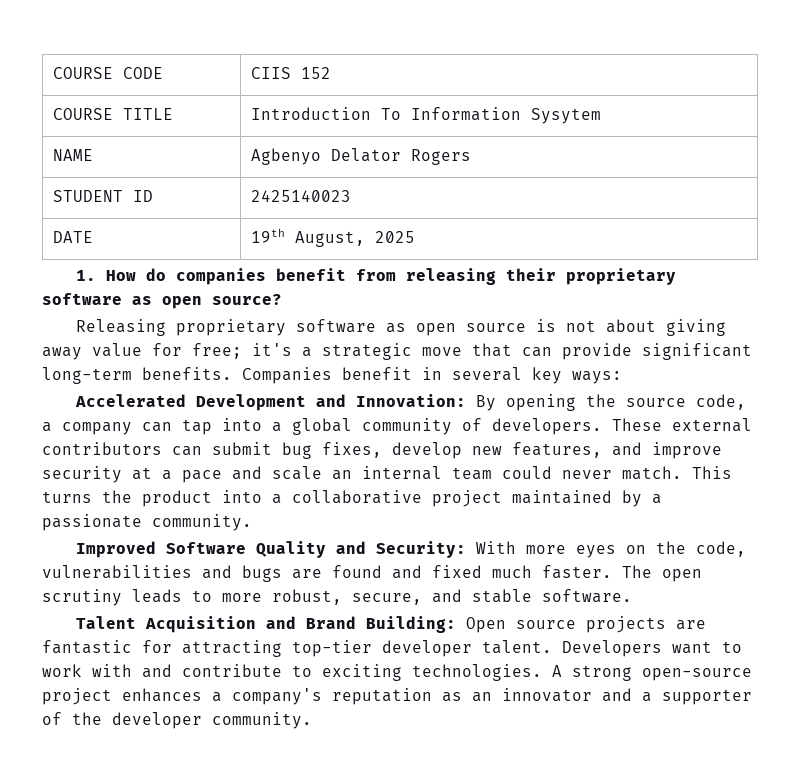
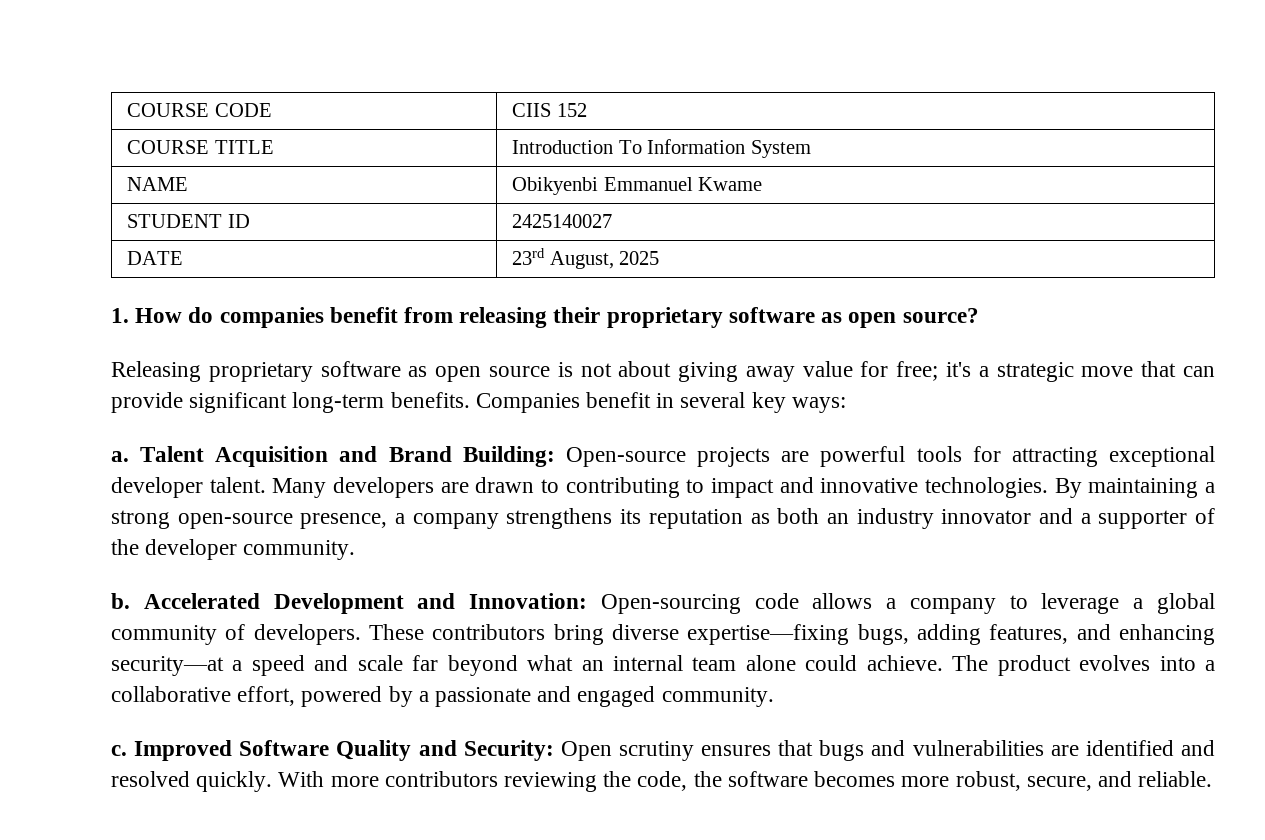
- COURSE TITLE | Introduction To Information Sysytem
+ COURSE TITLE | Introduction To Information System
- NAME | Agbenyo Delator Rogers
+ NAME | Obikyenbi Emmanuel Kwame
- STUDENT ID | 2425140023
+ STUDENT ID | 2425140027
- DATE | 19th August, 2025
+ DATE | 23rd August, 2025
- Accelerated Development and Innovation: By opening the source code, a company can tap into a global community of developers. These external contributors can submit bug fixes, develop new features, and improve security at a pace and scale an internal team could never match. This turns the product into a collaborative project maintained by a passionate community.
- Improved Software Quality and Security: With more eyes on the code, vulnerabilities and bugs are found and fixed much faster. The open scrutiny leads to more robust, secure, and stable software.
- Talent Acquisition and Brand Building: Open source projects are fantastic for attracting top-tier developer talent.
+ a. Talent Acquisition and Brand Building: Open-source projects are powerful tools for attracting exceptional developer talent.
- Developers want to work with and contribute to exciting technologies. A strong open-source project enhances a company's reputation as an innovator and a supporter of the developer community.
+ Many developers are drawn to contributing to impact and innovative technologies. By maintaining a strong open-source presence, a company strengthens its reputation as both an industry innovator and a supporter of the developer community.
+ b. Accelerated Development and Innovation: Open-sourcing code allows a company to leverage a global community of developers. These contributors bring diverse expertise—fixing bugs, adding features, and enhancing security—at a speed and scale far beyond what an internal team alone could achieve. The product evolves into a collaborative effort, powered by a passionate and engaged community.
+ c. Improved Software Quality and Security: Open scrutiny ensures that bugs and vulnerabilities are identified and resolved quickly. With more contributors reviewing the code, the software becomes more robust, secure, and reliable.

